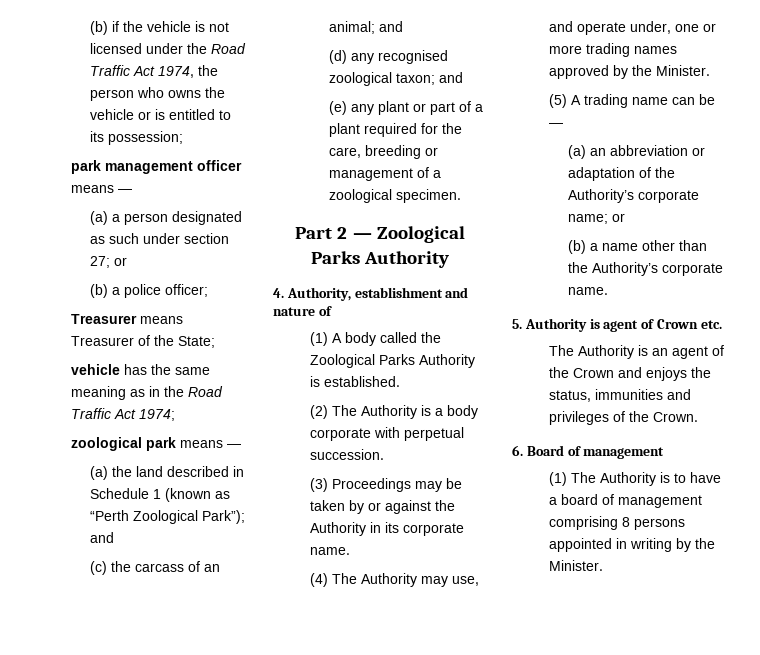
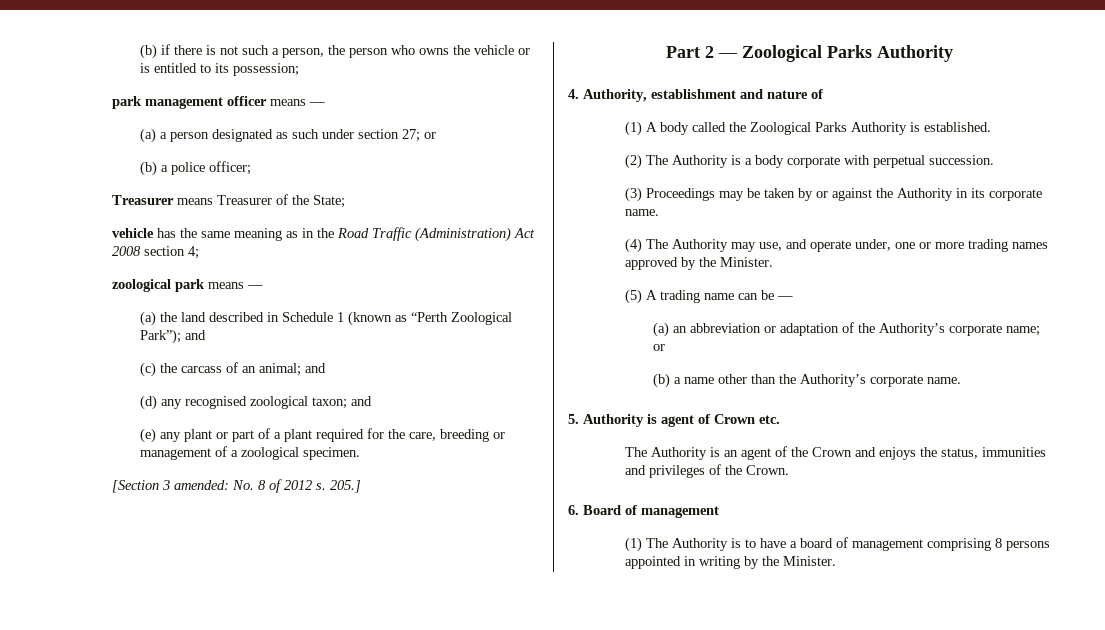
- (b) if the vehicle is not licensed under the Road Traffic Act 1974, the person who owns the vehicle or is entitled to its possession;
+ (b) if there is not such a person, the person who owns the vehicle or is entitled to its possession;
- vehicle has the same meaning as in the Road Traffic Act 1974;
+ vehicle has the same meaning as in the Road Traffic (Administration) Act 2008 section 4;
+ [Section 3 amended: No. 8 of 2012 s. 205.]

